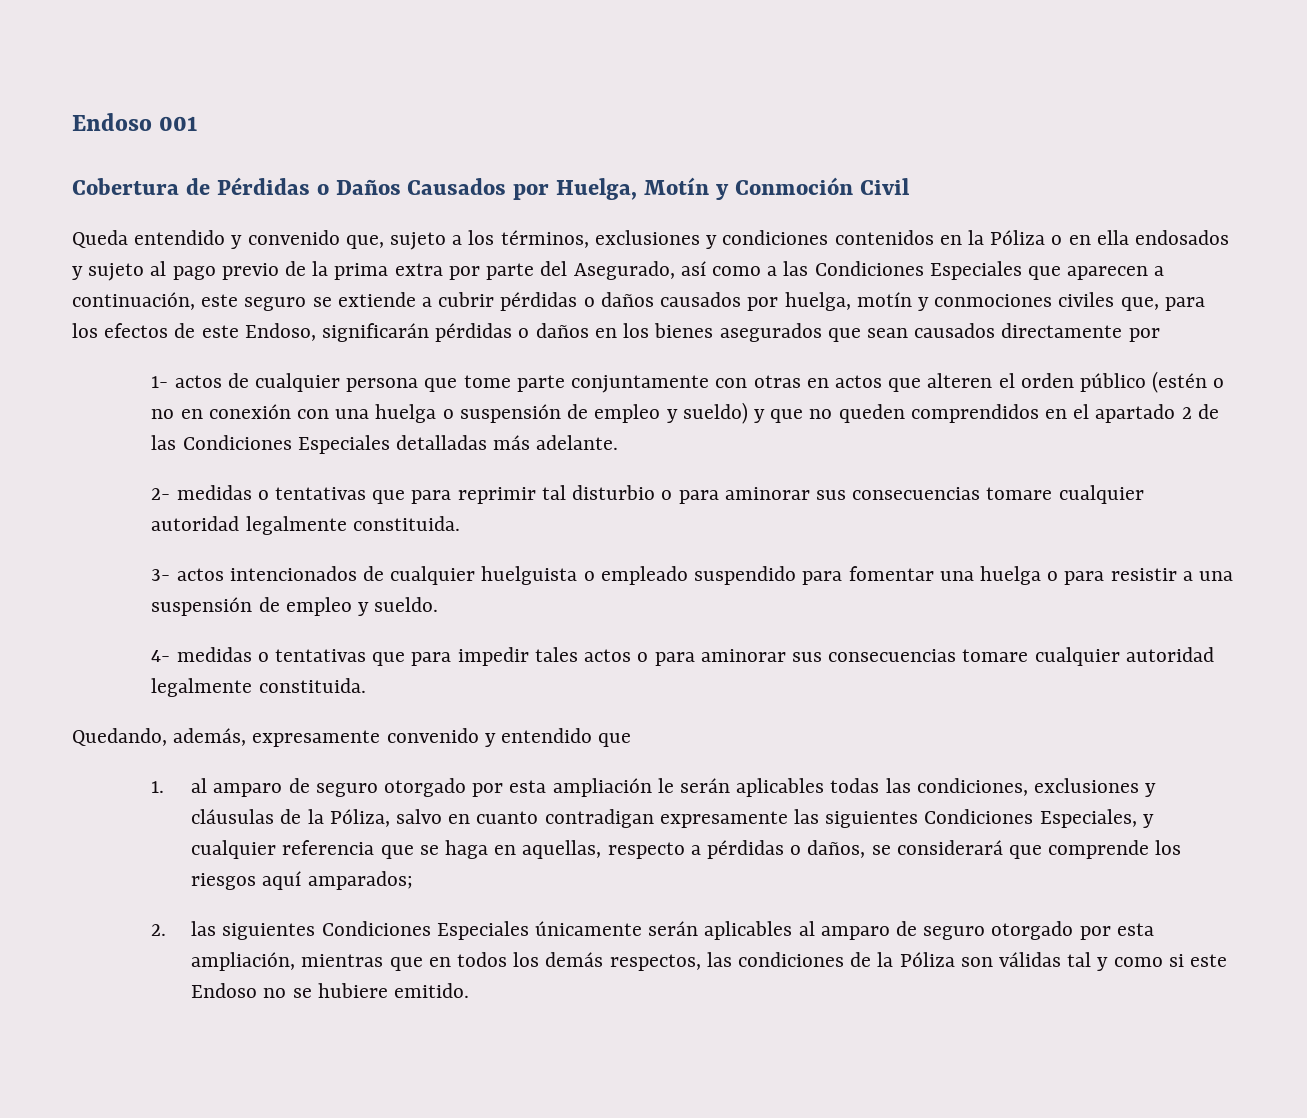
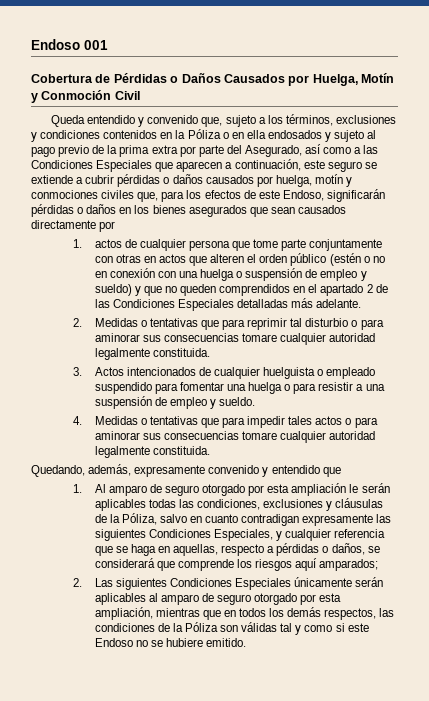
- 1- actos de cualquier persona que tome parte conjuntamente con otras en actos que alteren el orden público (estén o no en conexión con una huelga o suspensión de empleo y sueldo) y que no queden comprendidos en el apartado 2 de las Condiciones Especiales detalladas más adelante.
+ 1. actos de cualquier persona que tome parte conjuntamente con otras en actos que alteren el orden público (estén o no en conexión con una huelga o suspensión de empleo y sueldo) y que no queden comprendidos en el apartado 2 de las Condiciones Especiales detalladas más adelante.
- 2- medidas o tentativas que para reprimir tal disturbio o para aminorar sus consecuencias tomare cualquier autoridad legalmente constituida.
+ 2. Medidas o tentativas que para reprimir tal disturbio o para aminorar sus consecuencias tomare cualquier autoridad legalmente constituida.
- 3- actos intencionados de cualquier huelguista o empleado suspendido para fomentar una huelga o para resistir a una suspensión de empleo y sueldo.
+ 3. Actos intencionados de cualquier huelguista o empleado suspendido para fomentar una huelga o para resistir a una suspensión de empleo y sueldo.
- 4- medidas o tentativas que para impedir tales actos o para aminorar sus consecuencias tomare cualquier autoridad legalmente constituida.
+ 4. Medidas o tentativas que para impedir tales actos o para aminorar sus consecuencias tomare cualquier autoridad legalmente constituida.
- 1. al amparo de seguro otorgado por esta ampliación le serán aplicables todas las condiciones, exclusiones y cláusulas de la Póliza, salvo en cuanto contradigan expresamente las siguientes Condiciones Especiales, y cualquier referencia que se haga en aquellas, respecto a pérdidas o daños, se considerará que comprende los riesgos aquí amparados;
+ 1. Al amparo de seguro otorgado por esta ampliación le serán aplicables todas las condiciones, exclusiones y cláusulas de la Póliza, salvo en cuanto contradigan expresamente las siguientes Condiciones Especiales, y cualquier referencia que se haga en aquellas, respecto a pérdidas o daños, se considerará que comprende los riesgos aquí amparados;
- 2. las siguientes Condiciones Especiales únicamente serán aplicables al amparo de seguro otorgado por esta ampliación, mientras que en todos los demás respectos, las condiciones de la Póliza son válidas tal y como si este Endoso no se hubiere emitido.
+ 2. Las siguientes Condiciones Especiales únicamente serán aplicables al amparo de seguro otorgado por esta ampliación, mientras que en todos los demás respectos, las condiciones de la Póliza son válidas tal y como si este Endoso no se hubiere emitido.

